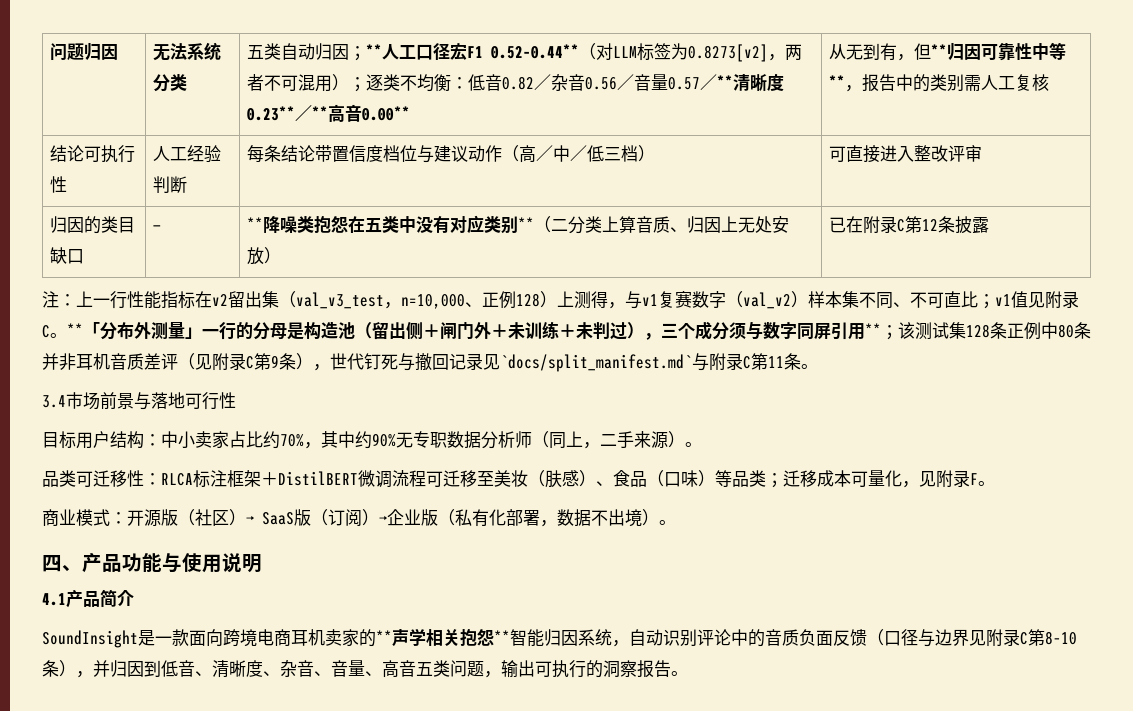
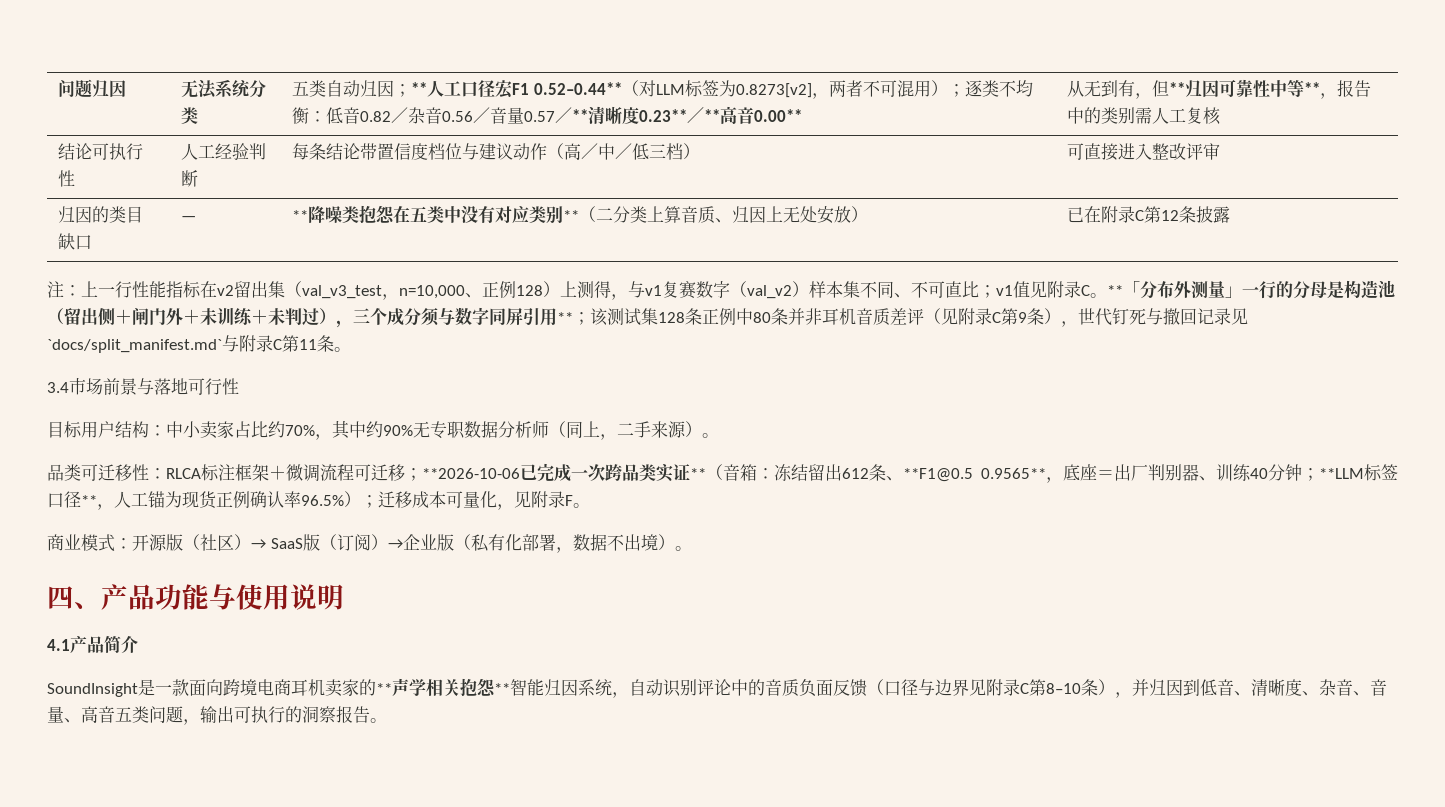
- 品类可迁移性：RLCA标注框架＋DistilBERT微调流程可迁移至美妆（肤感）、食品（口味）等品类；迁移成本可量化，见附录F。
+ 品类可迁移性：RLCA标注框架＋微调流程可迁移；**2026-10-06已完成一次跨品类实证**（音箱：冻结留出612条、**F1@0.5 0.9565**，底座＝出厂判别器、训练40分钟；**LLM标签口径**，人工锚为现货正例确认率96.5%）；迁移成本可量化，见附录F。

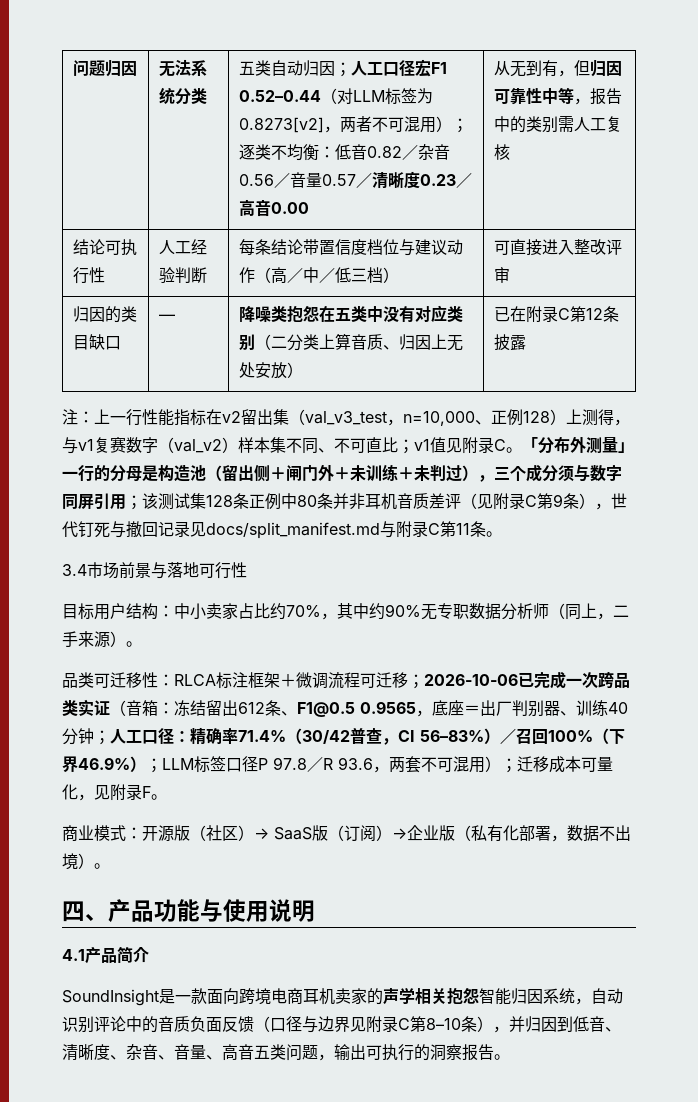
- 五类自动归因；**人工口径宏F1 0.52–0.44**（对LLM标签为0.8273[v2]，两者不可混用）；逐类不均衡：低音0.82／杂音0.56／音量0.57／**清晰度0.23**／**高音0.00**
+ 五类自动归因；人工口径宏F1 0.52–0.44（对LLM标签为0.8273[v2]，两者不可混用）；逐类不均衡：低音0.82／杂音0.56／音量0.57／清晰度0.23／高音0.00
- 从无到有，但**归因可靠性中等**，报告中的类别需人工复核
+ 从无到有，但归因可靠性中等，报告中的类别需人工复核
- 归因的类目缺口 | — | **降噪类抱怨在五类中没有对应类别**（二分类上算音质、归因上无处安放） | 已在附录C第12条披露
+ 归因的类目缺口 | — | 降噪类抱怨在五类中没有对应类别（二分类上算音质、归因上无处安放） | 已在附录C第12条披露
- **「分布外测量」一行的分母是构造池（留出侧＋闸门外＋未训练＋未判过），三个成分须与数字同屏引用**；该测试集128条正例中80条并非耳机音质差评（见附录C第9条），世代钉死与撤回记录见`docs/split_manifest.md`与附录C第11条。
+ 「分布外测量」一行的分母是构造池（留出侧＋闸门外＋未训练＋未判过），三个成分须与数字同屏引用；该测试集128条正例中80条并非耳机音质差评（见附录C第9条），世代钉死与撤回记录见docs/split_manifest.md与附录C第11条。
- 品类可迁移性：RLCA标注框架＋微调流程可迁移；**2026-10-06已完成一次跨品类实证**（音箱：冻结留出612条、**F1@0.5 0.9565**，底座＝出厂判别器、训练40分钟；**LLM标签口径**，人工锚为现货正例确认率96.5%）；迁移成本可量化，见附录F。
+ 品类可迁移性：RLCA标注框架＋微调流程可迁移；2026-10-06已完成一次跨品类实证（音箱：冻结留出612条、F1@0.5 0.9565，底座＝出厂判别器、训练40分钟；人工口径：精确率71.4%（30/42普查，CI 56–83%）／召回100%（下界46.9%）；LLM标签口径P 97.8／R 93.6，两套不可混用）；迁移成本可量化，见附录F。
- SoundInsight是一款面向跨境电商耳机卖家的**声学相关抱怨**智能归因系统，自动识别评论中的音质负面反馈（口径与边界见附录C第8–10条），并归因到低音、清晰度、杂音、音量、高音五类问题，输出可执行的洞察报告。
+ SoundInsight是一款面向跨境电商耳机卖家的声学相关抱怨智能归因系统，自动识别评论中的音质负面反馈（口径与边界见附录C第8–10条），并归因到低音、清晰度、杂音、音量、高音五类问题，输出可执行的洞察报告。

